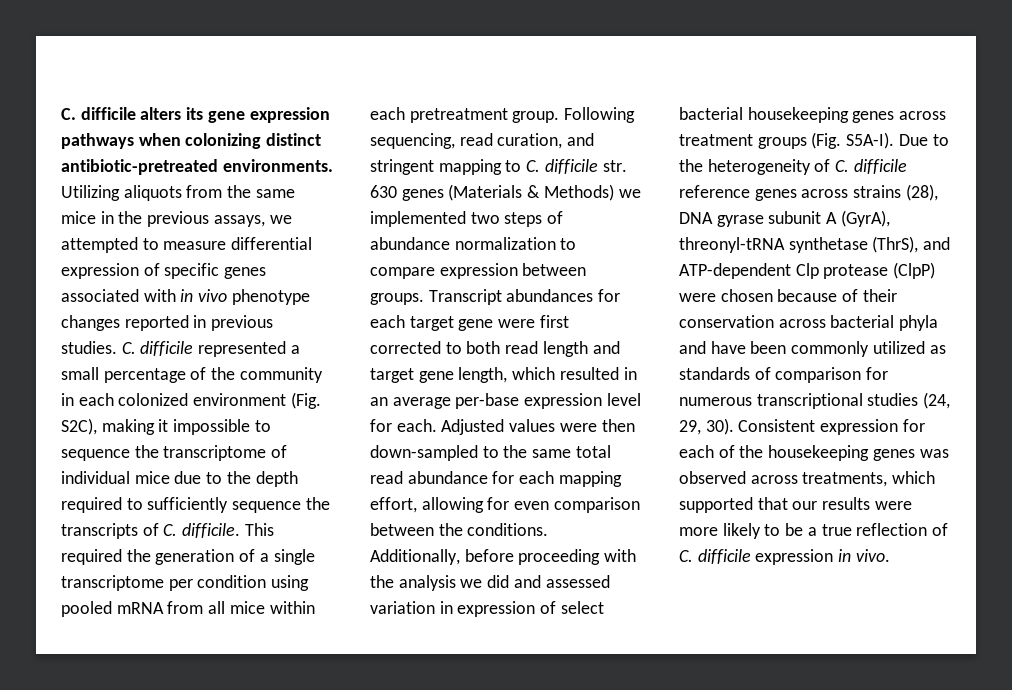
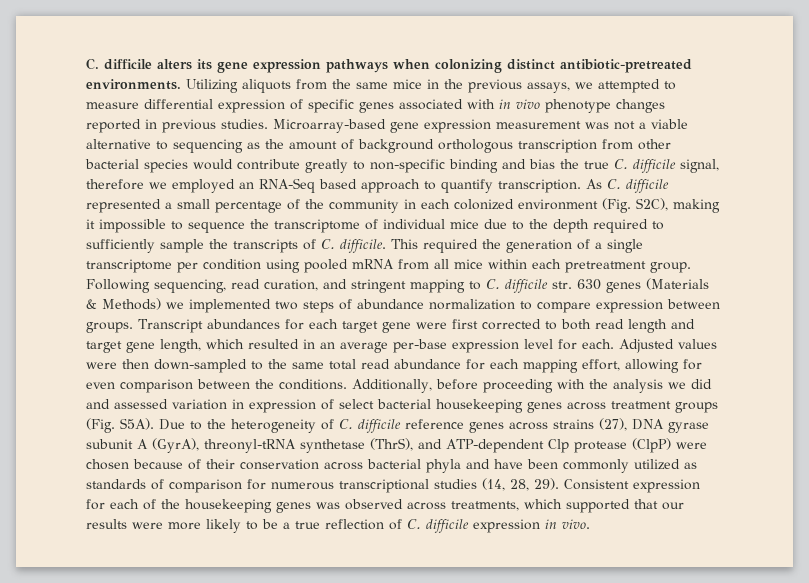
- C. difficile represented a small percentage of the community in each colonized environment (Fig. S2C), making it impossible to sequence the transcriptome of individual mice due to the depth required to sufficiently sequence the transcripts of C. difficile.
+ Microarray-based gene expression measurement was not a viable alternative to sequencing as the amount of background orthologous transcription from other bacterial species would contribute greatly to non-specific binding and bias the true C. difficile signal, therefore we employed an RNA-Seq based approach to quantify transcription. As C. difficile represented a small percentage of the community in each colonized environment (Fig. S2C), making it impossible to sequence the transcriptome of individual mice due to the depth required to sufficiently sample the transcripts of C. difficile.
- Additionally, before proceeding with the analysis we did and assessed variation in expression of select bacterial housekeeping genes across treatment groups (Fig. S5A-I).
+ Additionally, before proceeding with the analysis we did and assessed variation in expression of select bacterial housekeeping genes across treatment groups (Fig. S5A).
- Due to the heterogeneity of C. difficile reference genes across strains (28), DNA gyrase subunit A (GyrA), threonyl-tRNA synthetase (ThrS), and ATP-dependent Clp protease (ClpP) were chosen because of their conservation across bacterial phyla and have been commonly utilized as standards of comparison for numerous transcriptional studies (24, 29, 30).
+ Due to the heterogeneity of C. difficile reference genes across strains (27), DNA gyrase subunit A (GyrA), threonyl-tRNA synthetase (ThrS), and ATP-dependent Clp protease (ClpP) were chosen because of their conservation across bacterial phyla and have been commonly utilized as standards of comparison for numerous transcriptional studies (14, 28, 29).

